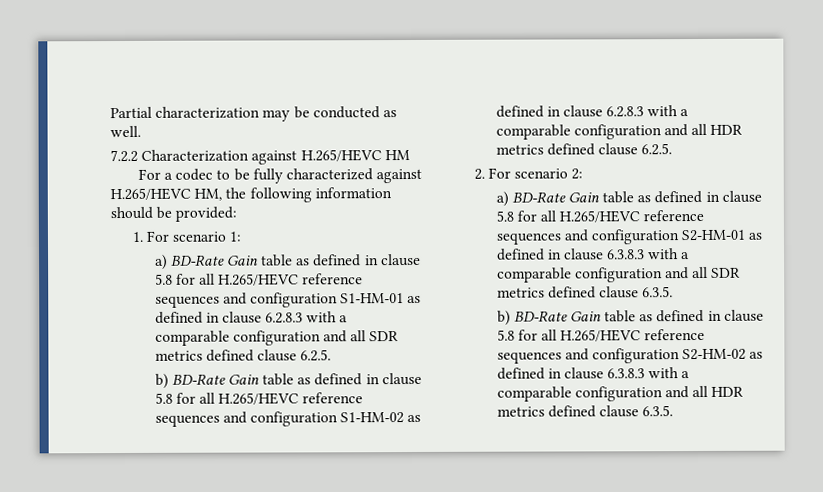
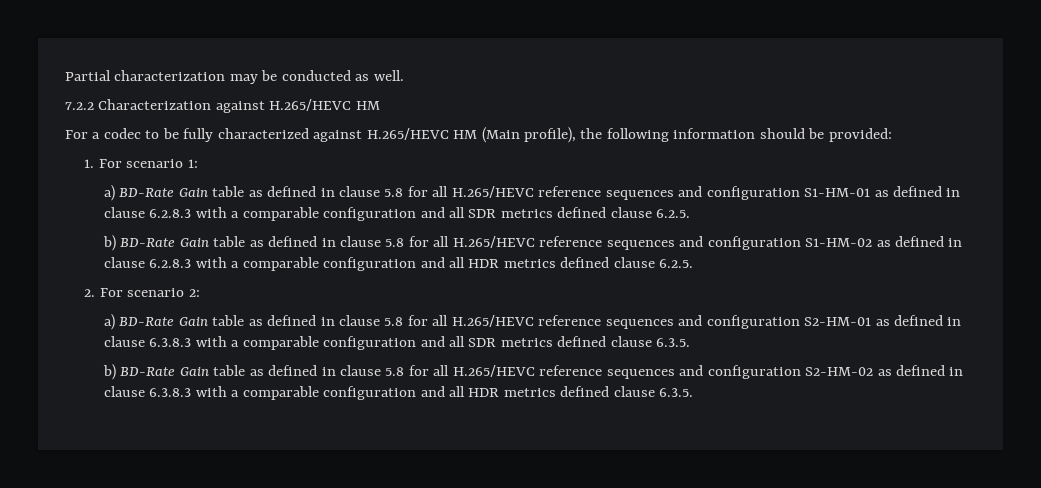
- For a codec to be fully characterized against H.265/HEVC HM, the following information should be provided:
+ For a codec to be fully characterized against H.265/HEVC HM (Main profile), the following information should be provided:

